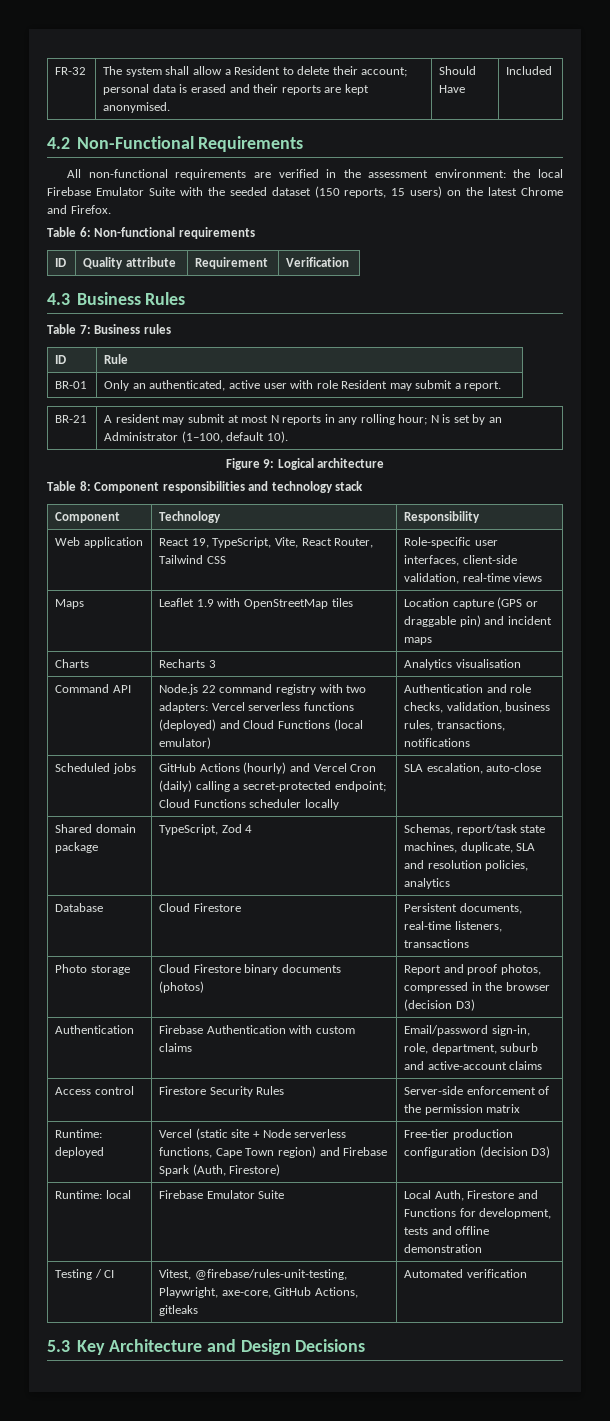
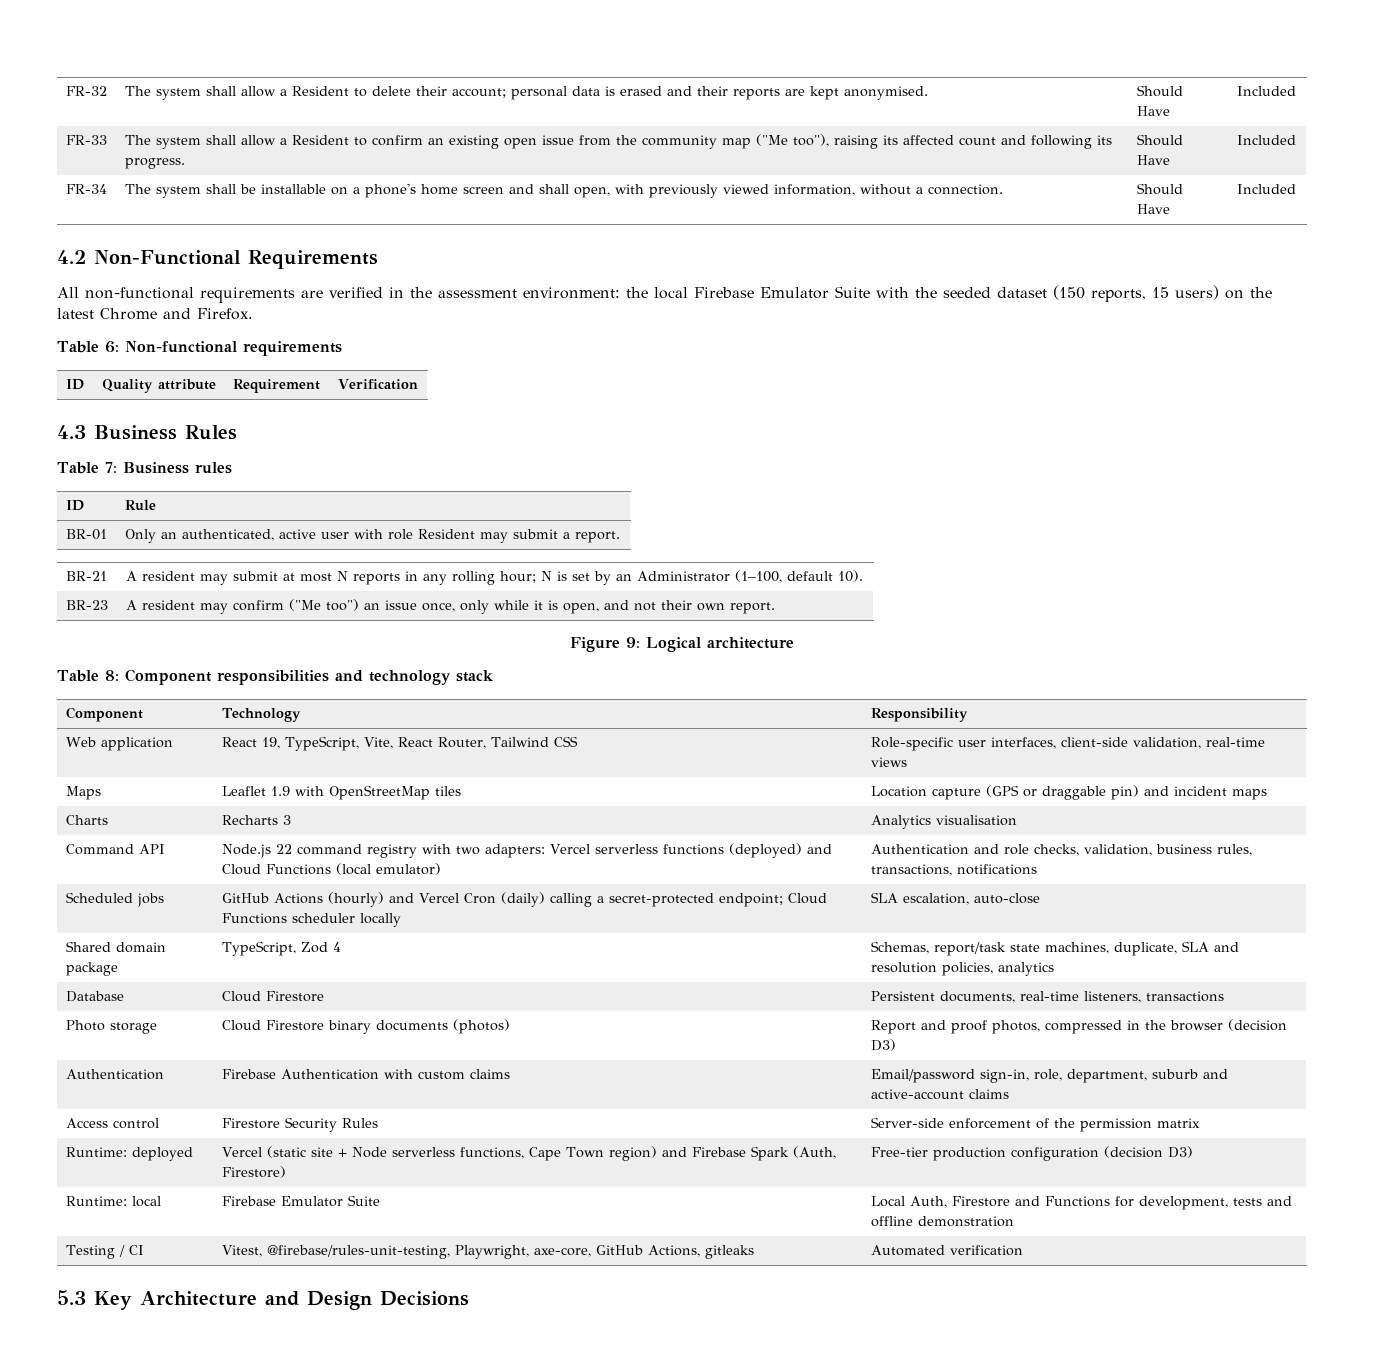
+ FR-33 | The system shall allow a Resident to confirm an existing open issue from the community map ("Me too"), raising its affected count and following its progress. | Should Have | Included
+ FR-34 | The system shall be installable on a phone's home screen and shall open, with previously viewed information, without a connection. | Should Have | Included
+ BR-23 | A resident may confirm ("Me too") an issue once, only while it is open, and not their own report.

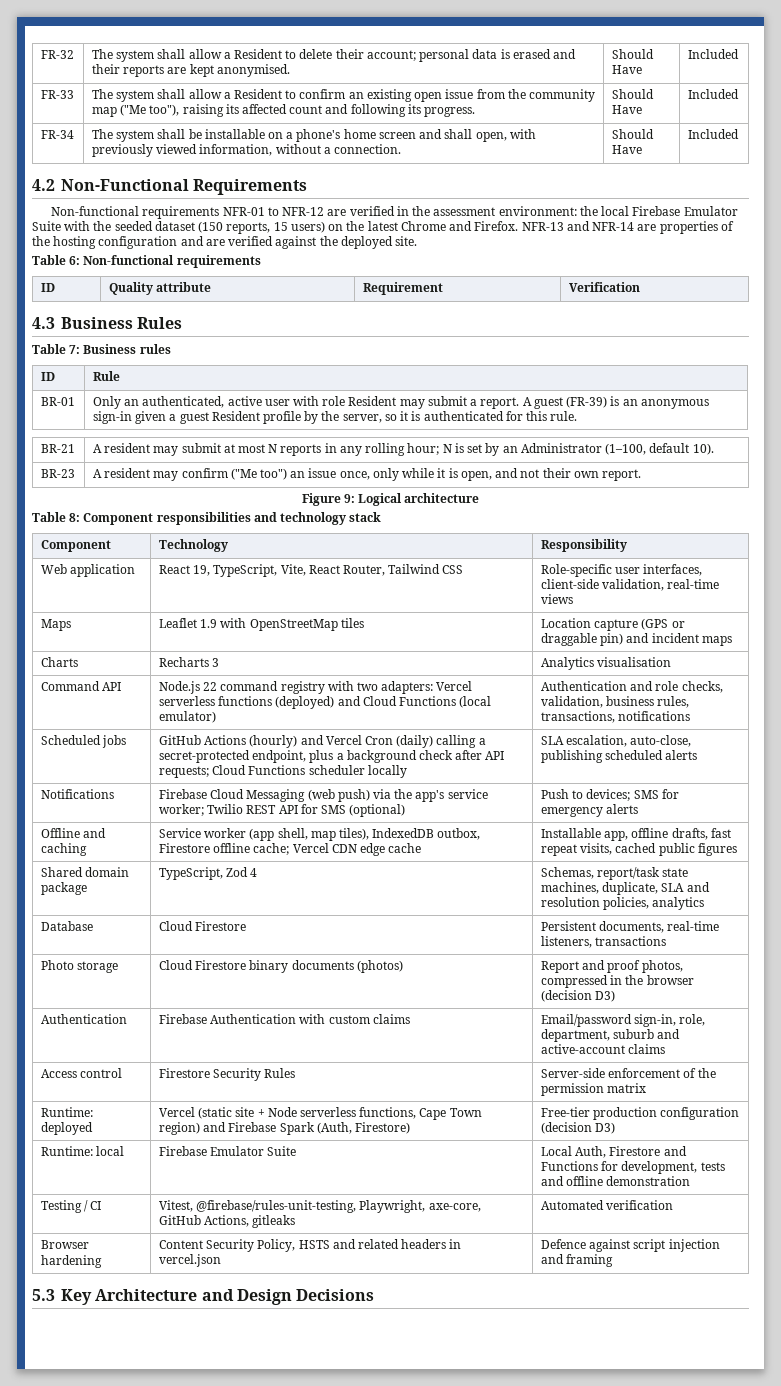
- All non-functional requirements are verified in the assessment environment: the local Firebase Emulator Suite with the seeded dataset (150 reports, 15 users) on the latest Chrome and Firefox.
+ Non-functional requirements NFR-01 to NFR-12 are verified in the assessment environment: the local Firebase Emulator Suite with the seeded dataset (150 reports, 15 users) on the latest Chrome and Firefox. NFR-13 and NFR-14 are properties of the hosting configuration and are verified against the deployed site.
- BR-01 | Only an authenticated, active user with role Resident may submit a report.
+ BR-01 | Only an authenticated, active user with role Resident may submit a report. A guest (FR-39) is an anonymous sign-in given a guest Resident profile by the server, so it is authenticated for this rule.
- Scheduled jobs | GitHub Actions (hourly) and Vercel Cron (daily) calling a secret-protected endpoint; Cloud Functions scheduler locally | SLA escalation, auto-close
+ Scheduled jobs | GitHub Actions (hourly) and Vercel Cron (daily) calling a secret-protected endpoint, plus a background check after API requests; Cloud Functions scheduler locally | SLA escalation, auto-close, publishing scheduled alerts
+ Notifications | Firebase Cloud Messaging (web push) via the app's service worker; Twilio REST API for SMS (optional) | Push to devices; SMS for emergency alerts
+ Offline and caching | Service worker (app shell, map tiles), IndexedDB outbox, Firestore offline cache; Vercel CDN edge cache | Installable app, offline drafts, fast repeat visits, cached public figures
+ Browser hardening | Content Security Policy, HSTS and related headers in vercel.json | Defence against script injection and framing

